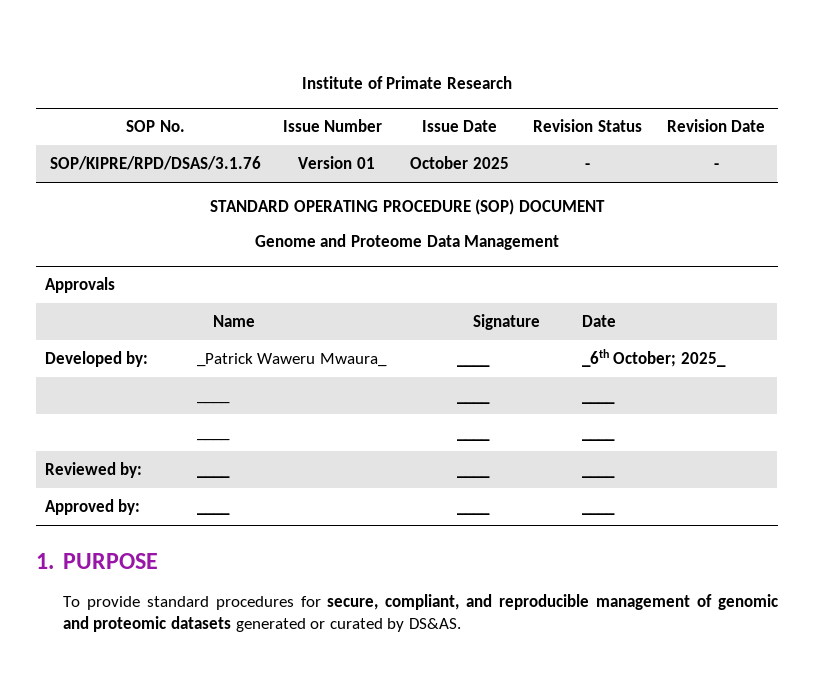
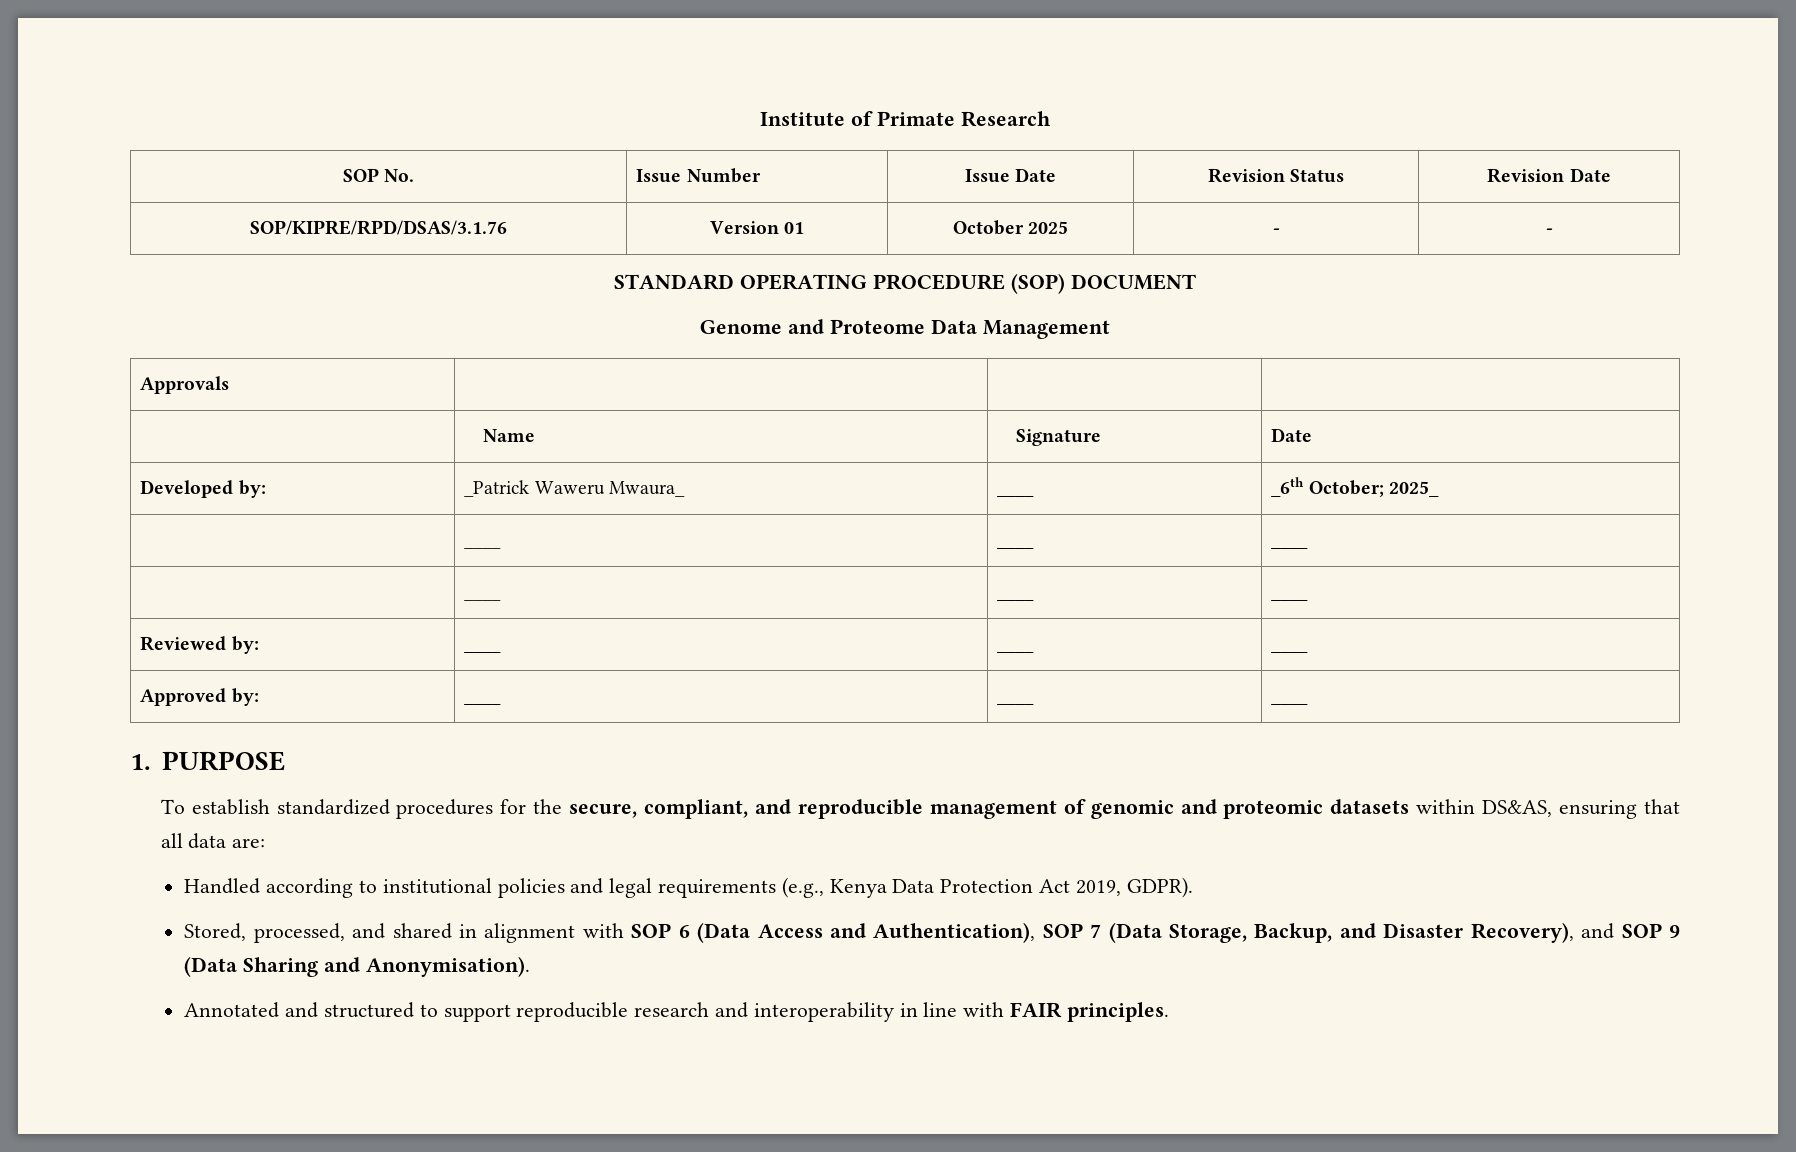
- To provide standard procedures for secure, compliant, and reproducible management of genomic and proteomic datasets generated or curated by DS&AS.
+ To establish standardized procedures for the secure, compliant, and reproducible management of genomic and proteomic datasets within DS&AS, ensuring that all data are:
+ Handled according to institutional policies and legal requirements (e.g., Kenya Data Protection Act 2019, GDPR).
+ Stored, processed, and shared in alignment with SOP 6 (Data Access and Authentication), SOP 7 (Data Storage, Backup, and Disaster Recovery), and SOP 9 (Data Sharing and Anonymisation).
+ Annotated and structured to support reproducible research and interoperability in line with FAIR principles.

